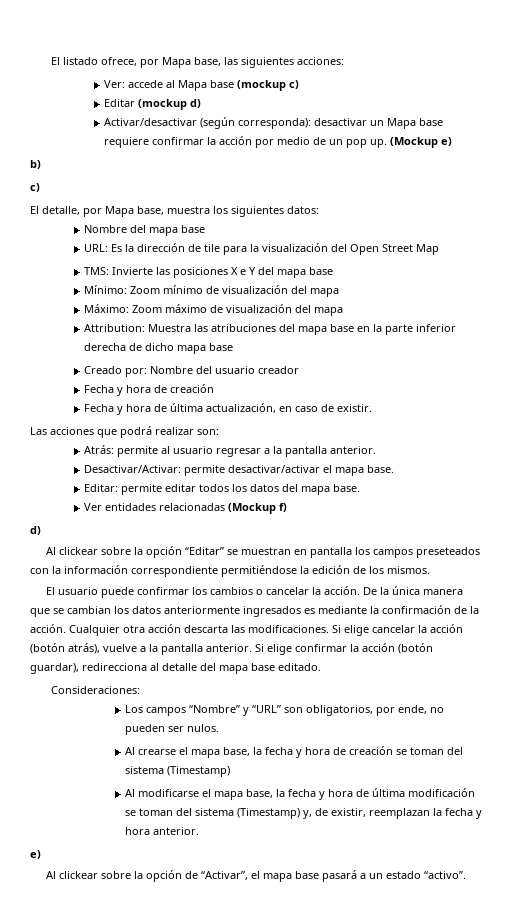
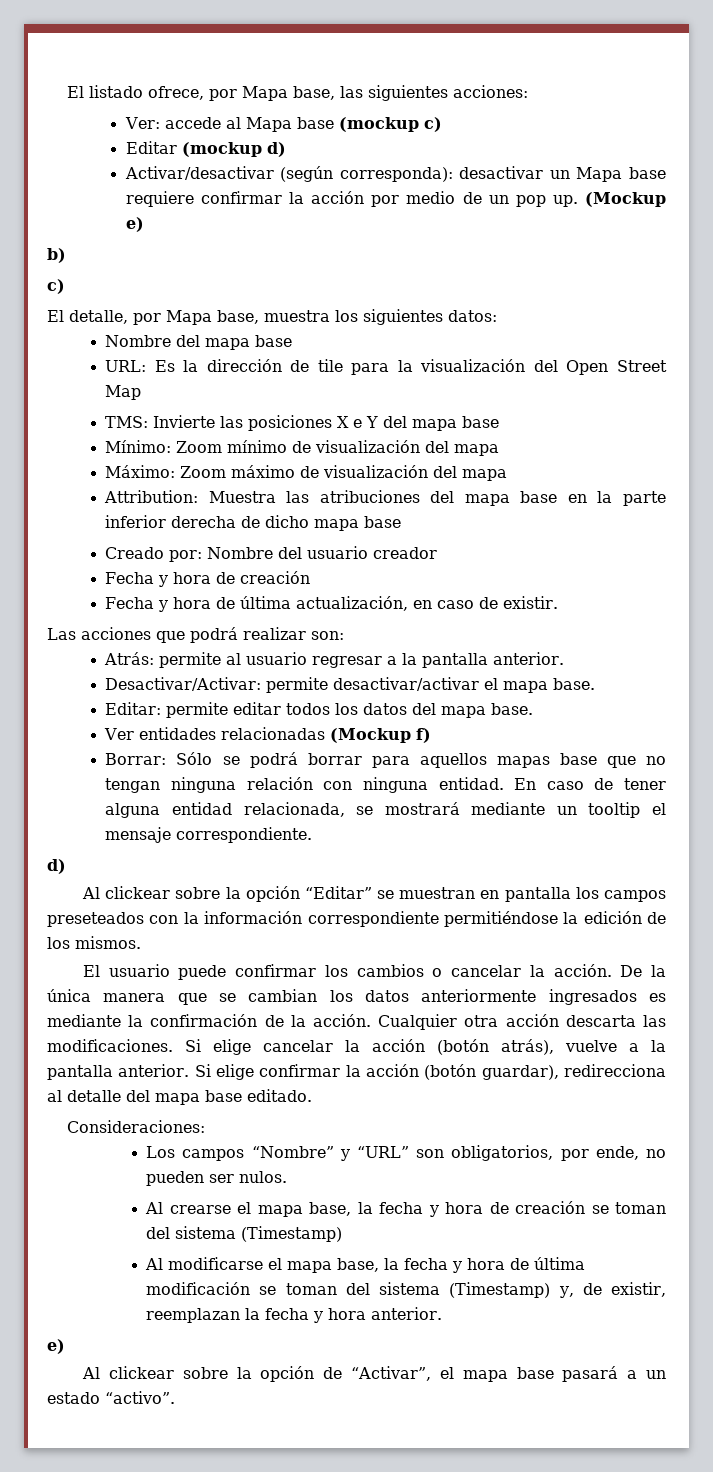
+ Borrar: Sólo se podrá borrar para aquellos mapas base que no tengan ninguna relación con ninguna entidad. En caso de tener alguna entidad relacionada, se mostrará mediante un tooltip el mensaje correspondiente.

